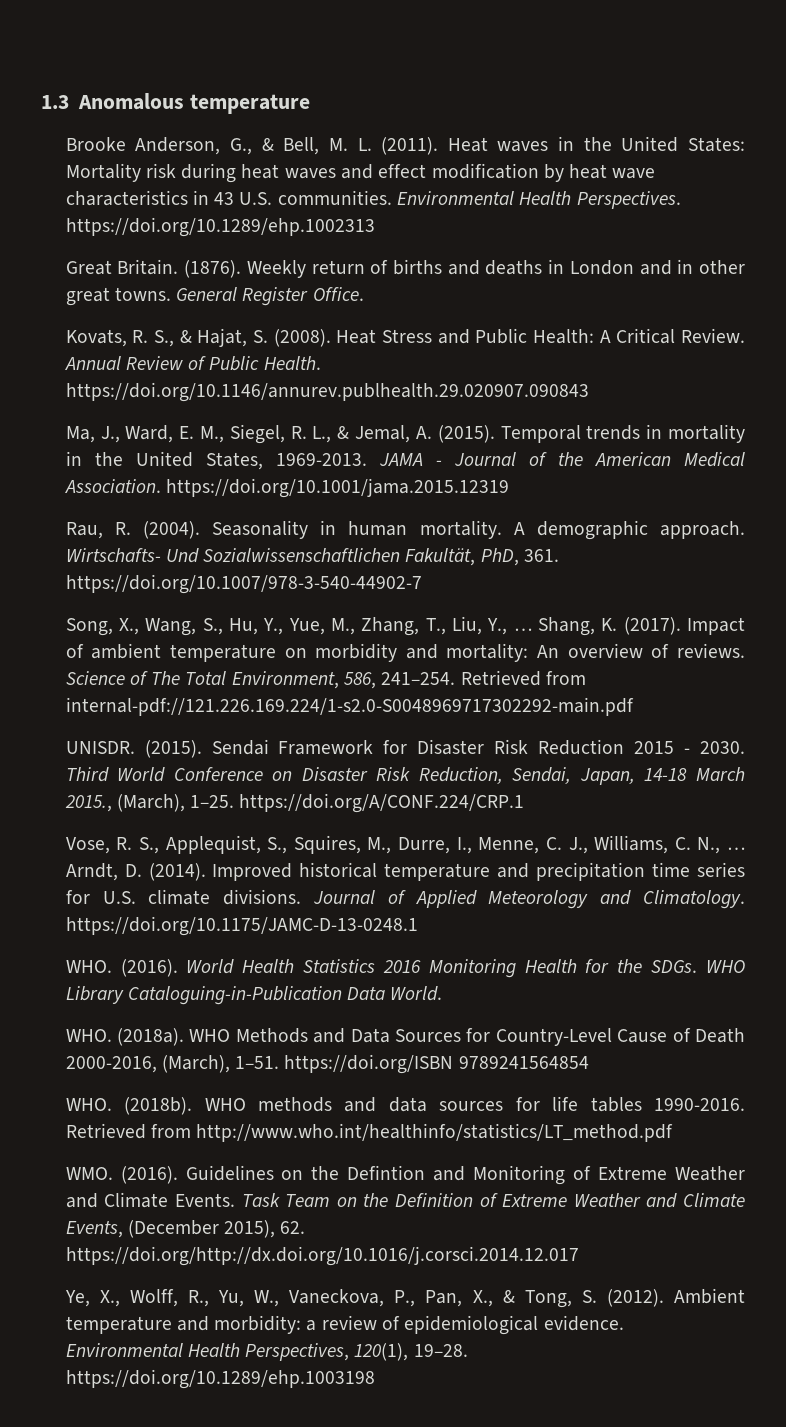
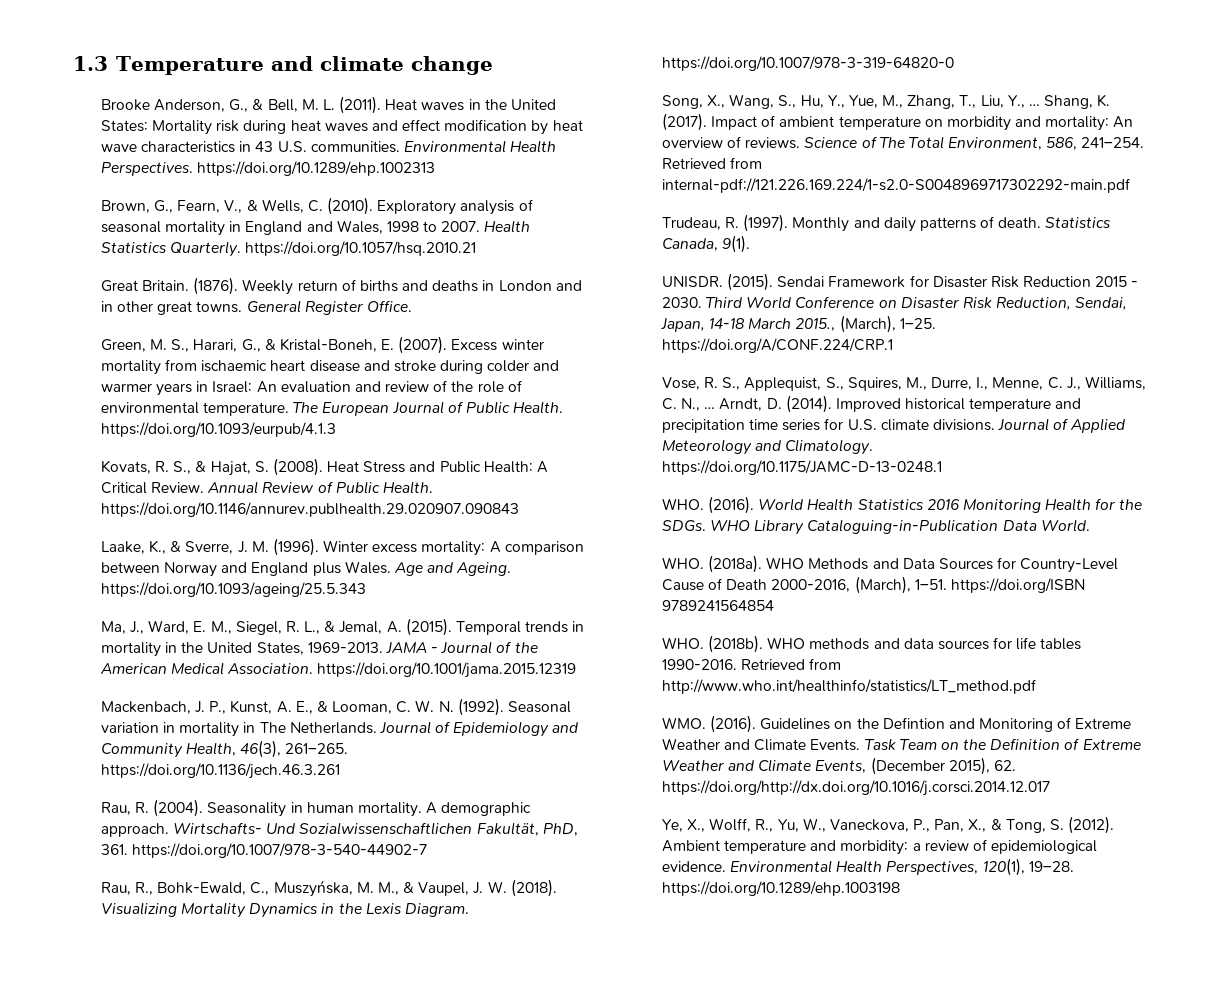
- 1.3 Anomalous temperature
+ 1.3 Temperature and climate change
+ Brown, G., Fearn, V., & Wells, C. (2010). Exploratory analysis of seasonal mortality in England and Wales, 1998 to 2007. Health Statistics Quarterly. https://doi.org/10.1057/hsq.2010.21
+ Green, M. S., Harari, G., & Kristal-Boneh, E. (2007). Excess winter mortality from ischaemic heart disease and stroke during colder and warmer years in Israel: An evaluation and review of the role of environmental temperature. The European Journal of Public Health. https://doi.org/10.1093/eurpub/4.1.3
+ Laake, K., & Sverre, J. M. (1996). Winter excess mortality: A comparison between Norway and England plus Wales. Age and Ageing. https://doi.org/10.1093/ageing/25.5.343
+ Mackenbach, J. P., Kunst, A. E., & Looman, C. W. N. (1992). Seasonal variation in mortality in The Netherlands. Journal of Epidemiology and Community Health, 46(3), 261–265. https://doi.org/10.1136/jech.46.3.261
+ Rau, R., Bohk-Ewald, C., Muszyńska, M. M., & Vaupel, J. W. (2018). Visualizing Mortality Dynamics in the Lexis Diagram. https://doi.org/10.1007/978-3-319-64820-0
+ Trudeau, R. (1997). Monthly and daily patterns of death. Statistics Canada, 9(1).

